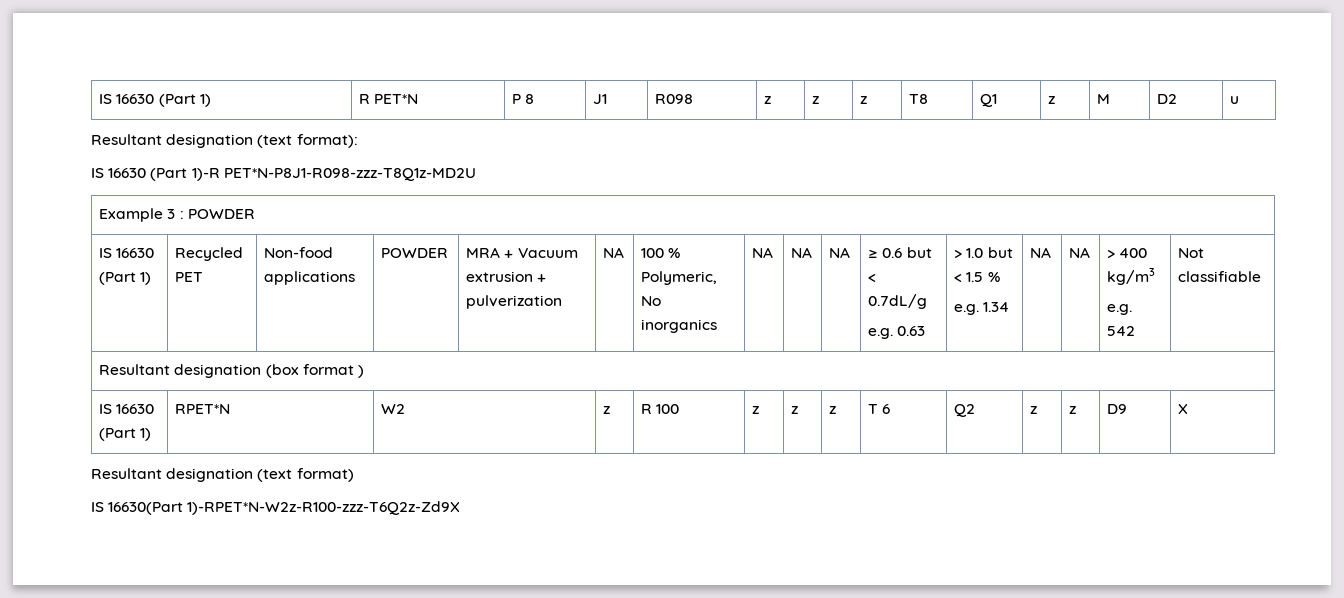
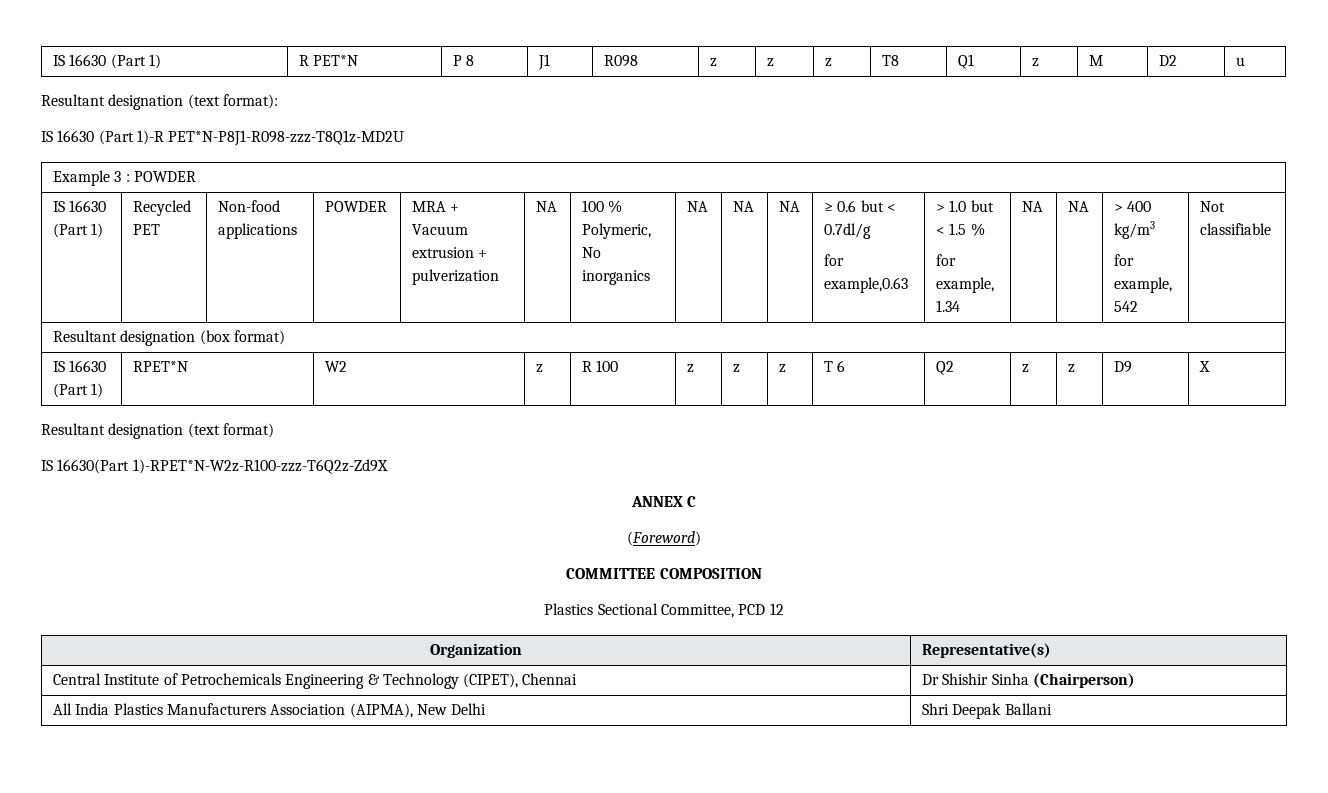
- ≥ 0.6 but < 0.7dL/g
- e.g. 0.63
+ ≥ 0.6 but < 0.7dl/g
+ for example,0.63
- e.g. 1.34
+ for example, 1.34
- e.g. 542
+ for example, 542
- Resultant designation (box format )
+ Resultant designation (box format)
+ ANNEX C
+ (Foreword)
+ COMMITTEE COMPOSITION
+ Plastics Sectional Committee, PCD 12
+ Organization | Representative(s)
+ Central Institute of Petrochemicals Engineering & Technology (CIPET), Chennai | Dr Shishir Sinha (Chairperson)
+ All India Plastics Manufacturers Association (AIPMA), New Delhi | Shri Deepak Ballani

